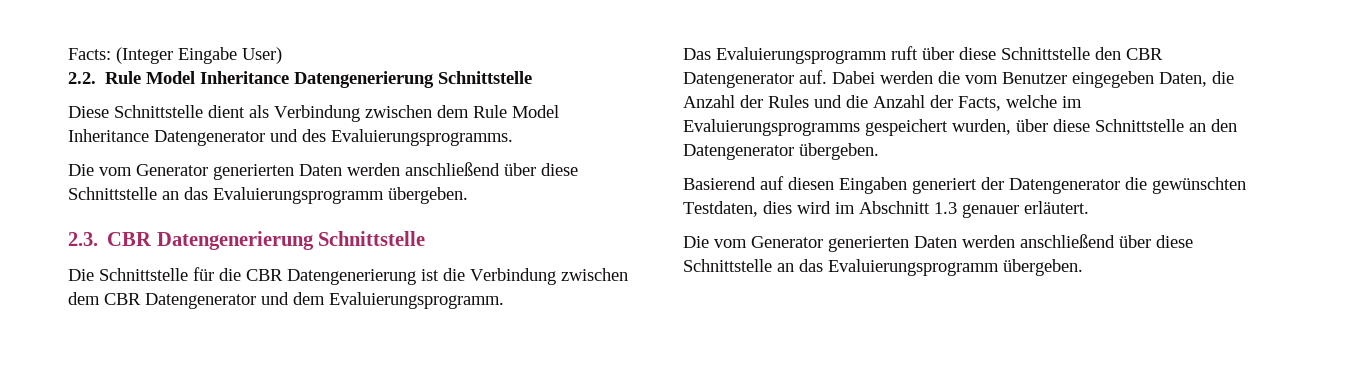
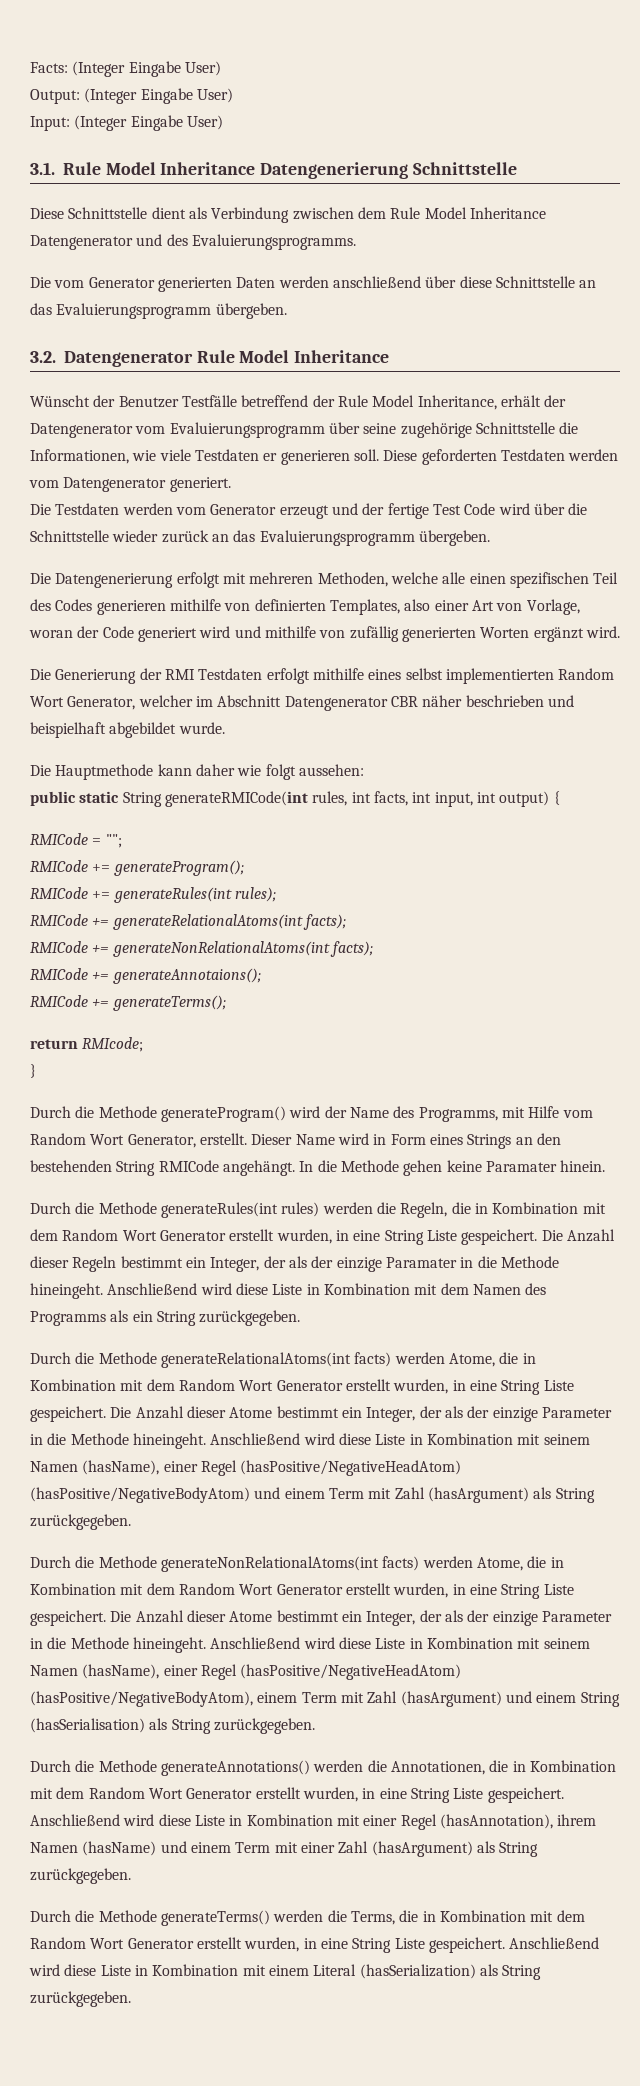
- 2.2. Rule Model Inheritance Datengenerierung Schnittstelle
+ Output: (Integer Eingabe User)
+ Input: (Integer Eingabe User)
+ 3.1. Rule Model Inheritance Datengenerierung Schnittstelle
- 2.3. CBR Datengenerierung Schnittstelle
- Die Schnittstelle für die CBR Datengenerierung ist die Verbindung zwischen dem CBR Datengenerator und dem Evaluierungsprogramm.
- Das Evaluierungsprogramm ruft über diese Schnittstelle den CBR Datengenerator auf. Dabei werden die vom Benutzer eingegeben Daten, die Anzahl der Rules und die Anzahl der Facts, welche im Evaluierungsprogramms gespeichert wurden, über diese Schnittstelle an den Datengenerator übergeben.
- Basierend auf diesen Eingaben generiert der Datengenerator die gewünschten Testdaten, dies wird im Abschnitt 1.3 genauer erläutert.
- Die vom Generator generierten Daten werden anschließend über diese Schnittstelle an das Evaluierungsprogramm übergeben.
+ 3.2. Datengenerator Rule Model Inheritance
+ Wünscht der Benutzer Testfälle betreffend der Rule Model Inheritance, erhält der Datengenerator vom Evaluierungsprogramm über seine zugehörige Schnittstelle die Informationen, wie viele Testdaten er generieren soll. Diese geforderten Testdaten werden vom Datengenerator generiert.
+ Die Testdaten werden vom Generator erzeugt und der fertige Test Code wird über die Schnittstelle wieder zurück an das Evaluierungsprogramm übergeben.
+ Die Datengenerierung erfolgt mit mehreren Methoden, welche alle einen spezifischen Teil des Codes generieren mithilfe von definierten Templates, also einer Art von Vorlage, woran der Code generiert wird und mithilfe von zufällig generierten Worten ergänzt wird.
+ Die Generierung der RMI Testdaten erfolgt mithilfe eines selbst implementierten Random Wort Generator, welcher im Abschnitt Datengenerator CBR näher beschrieben und beispielhaft abgebildet wurde.
+ Die Hauptmethode kann daher wie folgt aussehen:
+ public static String generateRMICode(int rules, int facts, int input, int output) {
+ RMICode = "";
+ RMICode += generateProgram();
+ RMICode += generateRules(int rules);
+ RMICode += generateRelationalAtoms(int facts);
+ RMICode += generateNonRelationalAtoms(int facts);
+ RMICode += generateAnnotaions();
+ RMICode += generateTerms();
+ return RMIcode;
+ }
+ Durch die Methode generateProgram() wird der Name des Programms, mit Hilfe vom Random Wort Generator, erstellt. Dieser Name wird in Form eines Strings an den bestehenden String RMICode angehängt. In die Methode gehen keine Paramater hinein.
+ Durch die Methode generateRules(int rules) werden die Regeln, die in Kombination mit dem Random Wort Generator erstellt wurden, in eine String Liste gespeichert. Die Anzahl dieser Regeln bestimmt ein Integer, der als der einzige Paramater in die Methode hineingeht. Anschließend wird diese Liste in Kombination mit dem Namen des Programms als ein String zurückgegeben.
+ Durch die Methode generateRelationalAtoms(int facts) werden Atome, die in Kombination mit dem Random Wort Generator erstellt wurden, in eine String Liste gespeichert. Die Anzahl dieser Atome bestimmt ein Integer, der als der einzige Parameter in die Methode hineingeht. Anschließend wird diese Liste in Kombination mit seinem Namen (hasName), einer Regel (hasPositive/NegativeHeadAtom) (hasPositive/NegativeBodyAtom) und einem Term mit Zahl (hasArgument) als String zurückgegeben.
+ Durch die Methode generateNonRelationalAtoms(int facts) werden Atome, die in Kombination mit dem Random Wort Generator erstellt wurden, in eine String Liste gespeichert. Die Anzahl dieser Atome bestimmt ein Integer, der als der einzige Parameter in die Methode hineingeht. Anschließend wird diese Liste in Kombination mit seinem Namen (hasName), einer Regel (hasPositive/NegativeHeadAtom) (hasPositive/NegativeBodyAtom), einem Term mit Zahl (hasArgument) und einem String (hasSerialisation) als String zurückgegeben.
+ Durch die Methode generateAnnotations() werden die Annotationen, die in Kombination mit dem Random Wort Generator erstellt wurden, in eine String Liste gespeichert. Anschließend wird diese Liste in Kombination mit einer Regel (hasAnnotation), ihrem Namen (hasName) und einem Term mit einer Zahl (hasArgument) als String zurückgegeben.
+ Durch die Methode generateTerms() werden die Terms, die in Kombination mit dem Random Wort Generator erstellt wurden, in eine String Liste gespeichert. Anschließend wird diese Liste in Kombination mit einem Literal (hasSerialization) als String zurückgegeben.

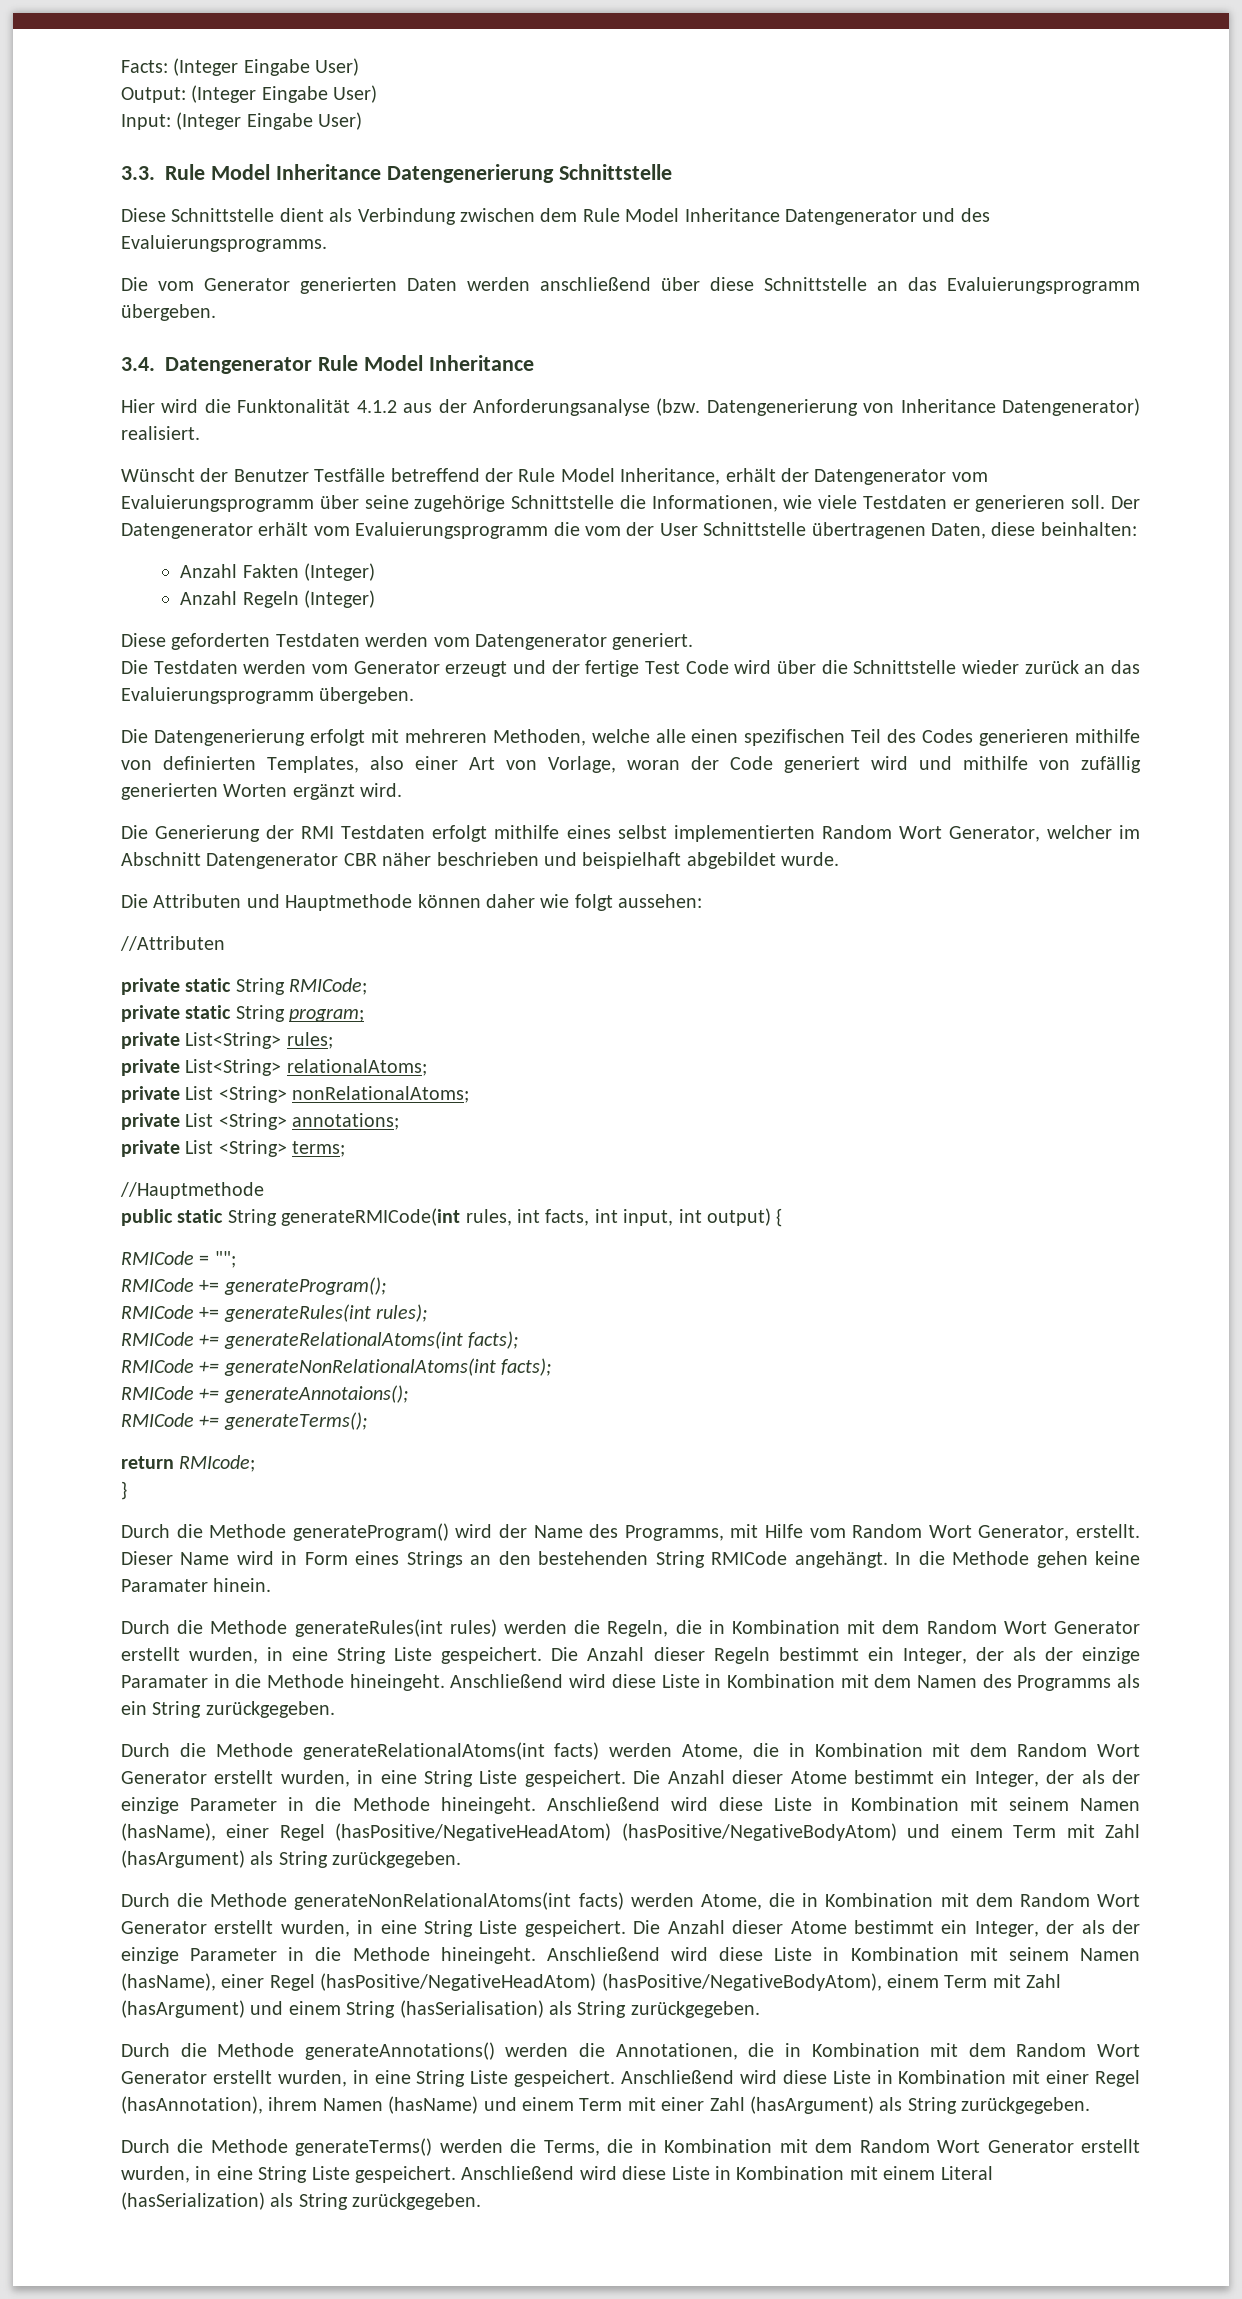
- 3.1. Rule Model Inheritance Datengenerierung Schnittstelle
+ 3.3. Rule Model Inheritance Datengenerierung Schnittstelle
- 3.2. Datengenerator Rule Model Inheritance
+ 3.4. Datengenerator Rule Model Inheritance
+ Hier wird die Funktonalität 4.1.2 aus der Anforderungsanalyse (bzw. Datengenerierung von Inheritance Datengenerator) realisiert.
- Wünscht der Benutzer Testfälle betreffend der Rule Model Inheritance, erhält der Datengenerator vom Evaluierungsprogramm über seine zugehörige Schnittstelle die Informationen, wie viele Testdaten er generieren soll. Diese geforderten Testdaten werden vom Datengenerator generiert.
+ Wünscht der Benutzer Testfälle betreffend der Rule Model Inheritance, erhält der Datengenerator vom Evaluierungsprogramm über seine zugehörige Schnittstelle die Informationen, wie viele Testdaten er generieren soll. Der Datengenerator erhält vom Evaluierungsprogramm die vom der User Schnittstelle übertragenen Daten, diese beinhalten:
+ Anzahl Fakten (Integer)
+ Anzahl Regeln (Integer)
+ Diese geforderten Testdaten werden vom Datengenerator generiert.
- Die Hauptmethode kann daher wie folgt aussehen:
+ Die Attributen und Hauptmethode können daher wie folgt aussehen:
+ //Attributen
+ private static String RMICode;
+ private static String program;
+ private List<String> rules;
+ private List<String> relationalAtoms;
+ private List <String> nonRelationalAtoms;
+ private List <String> annotations;
+ private List <String> terms;
+ //Hauptmethode

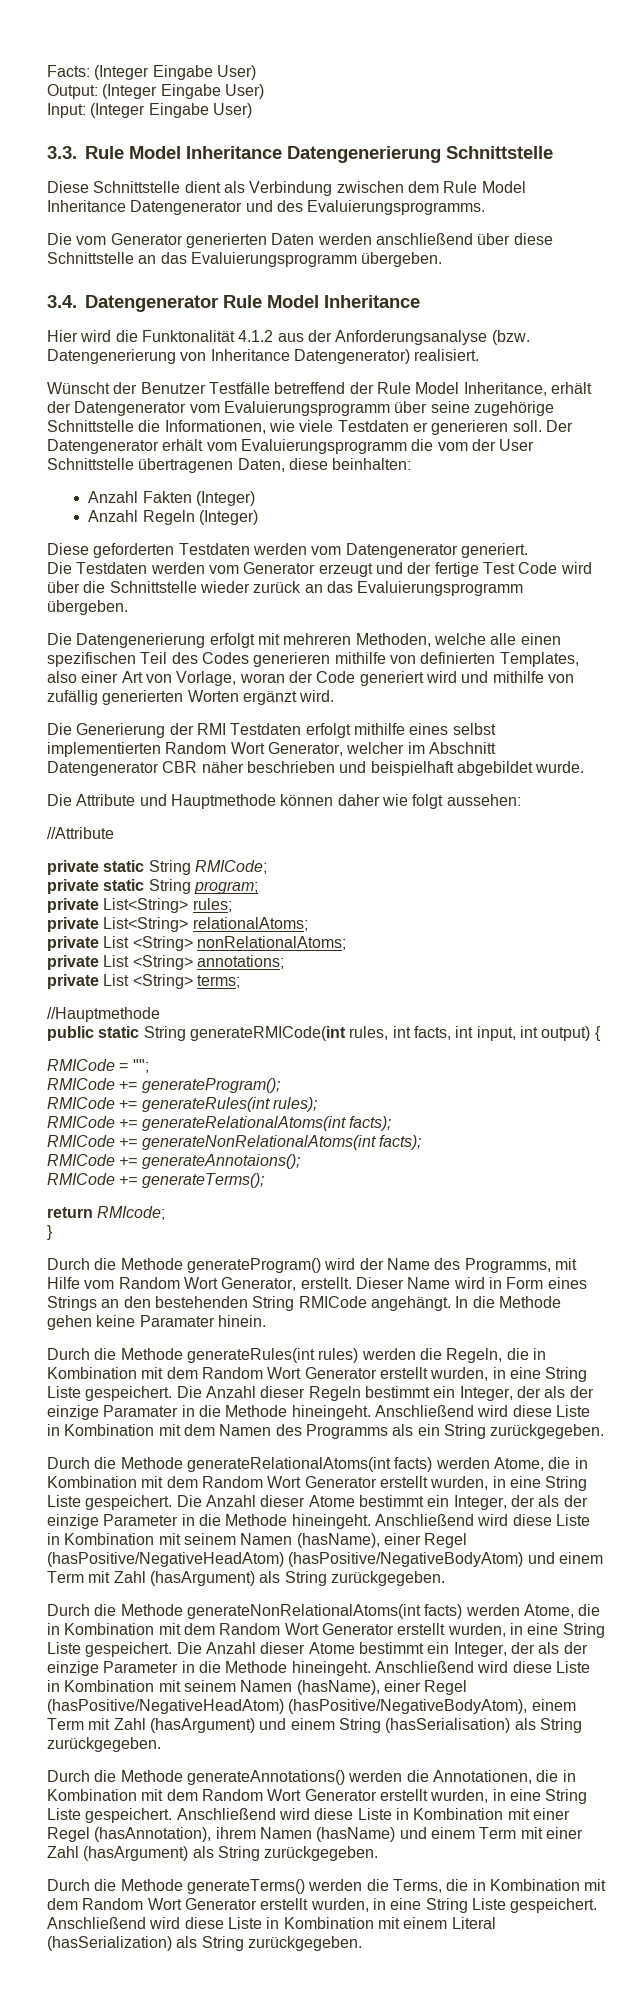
- Die Attributen und Hauptmethode können daher wie folgt aussehen:
+ Die Attribute und Hauptmethode können daher wie folgt aussehen:
- //Attributen
+ //Attribute

